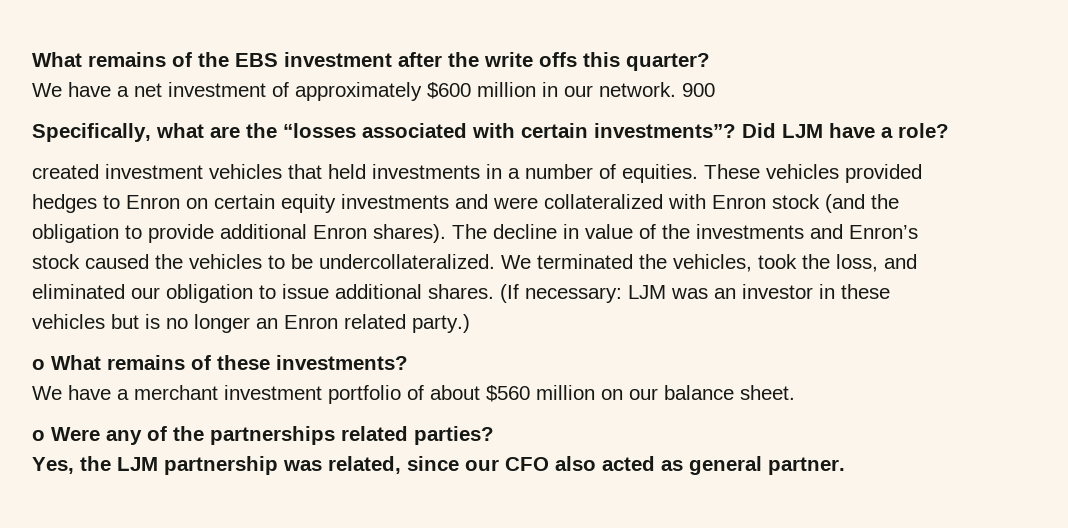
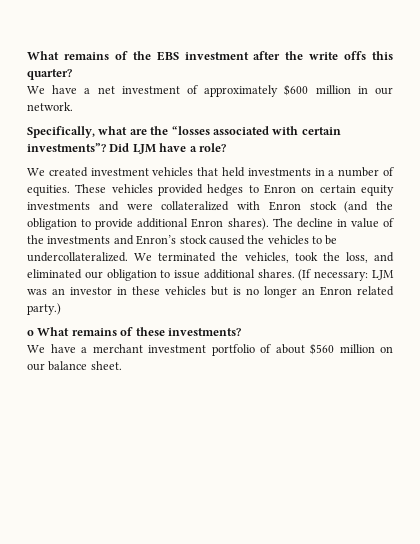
- 900
- created investment vehicles that held investments in a number of equities.
+ We created investment vehicles that held investments in a number of equities.
- o Were any of the partnerships related parties?
- Yes, the LJM partnership was related, since our CFO also acted as general partner.

